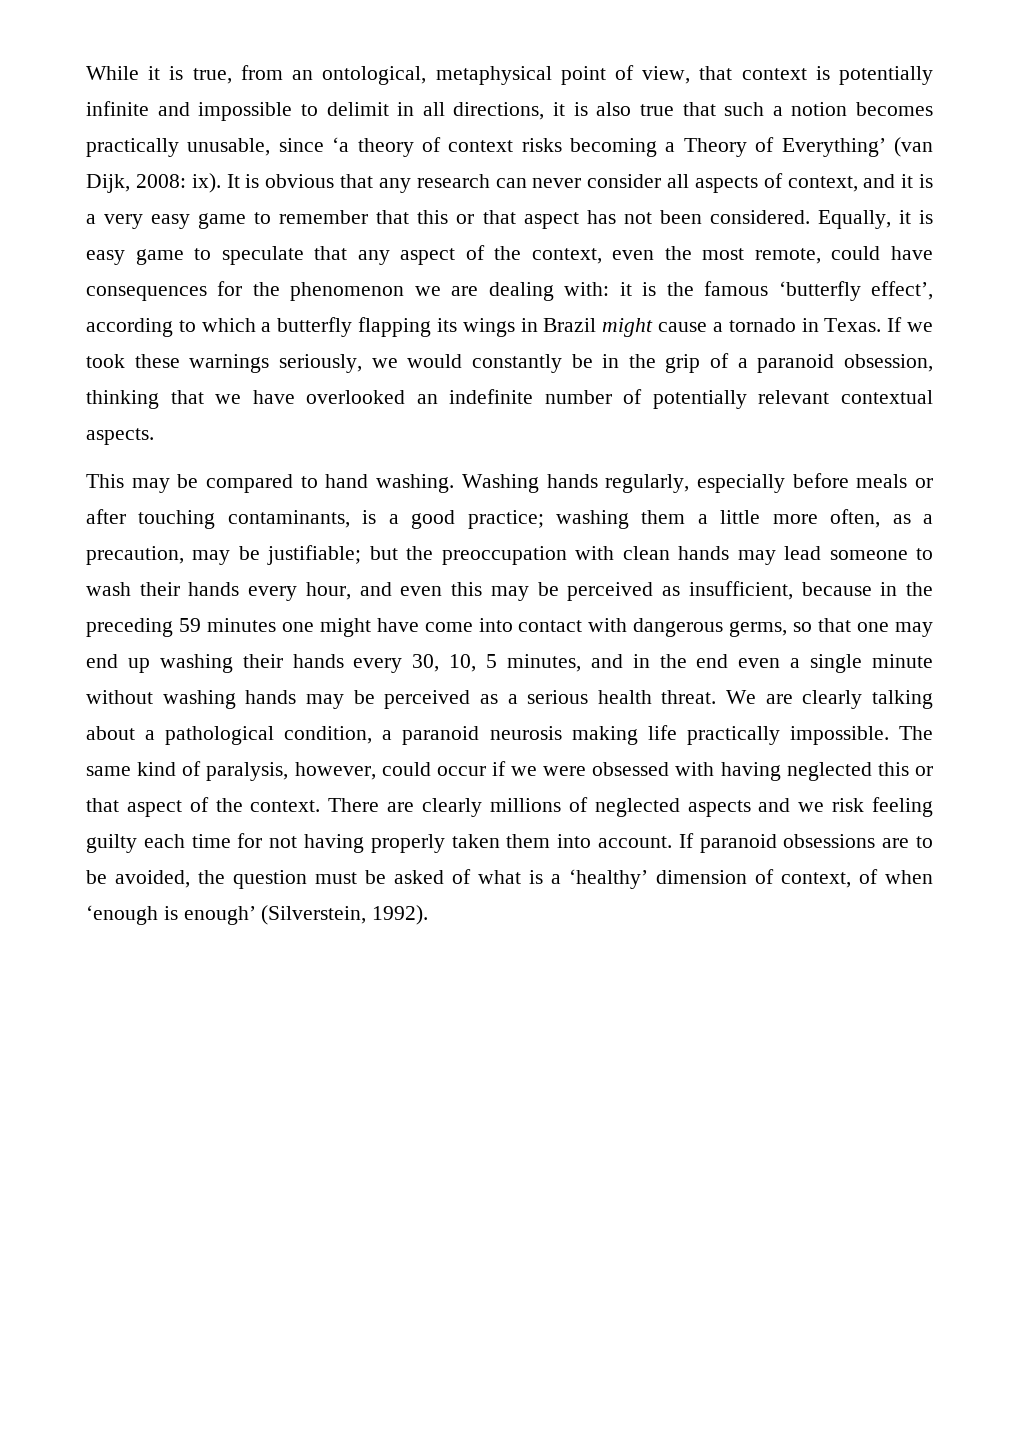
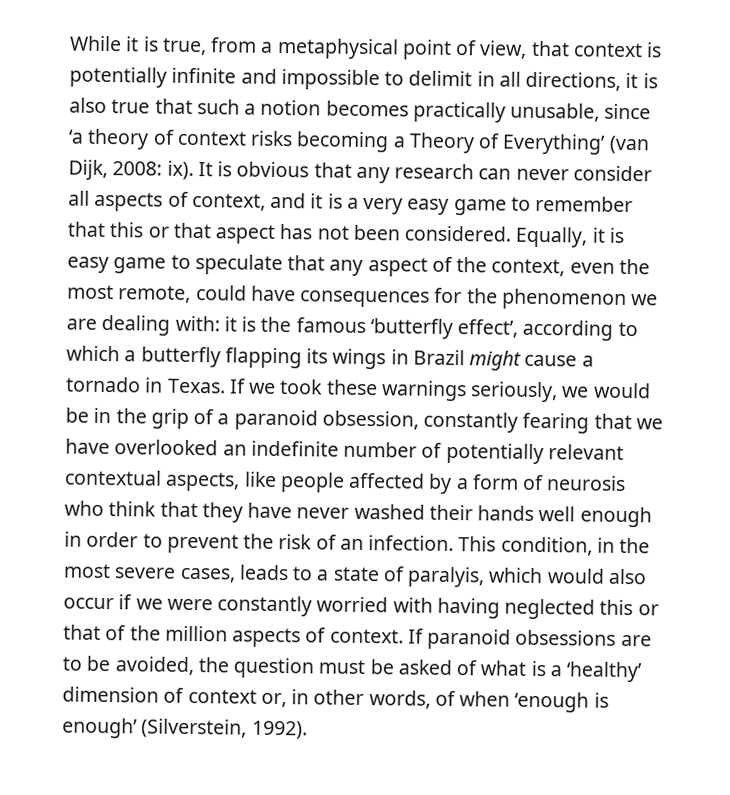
- While it is true, from an ontological, metaphysical point of view, that context is potentially infinite and impossible to delimit in all directions, it is also true that such a notion becomes practically unusable, since ‘a theory of context risks becoming a Theory of Everything’ (van Dijk, 2008: ix).
+ While it is true, from a metaphysical point of view, that context is potentially infinite and impossible to delimit in all directions, it is also true that such a notion becomes practically unusable, since ‘a theory of context risks becoming a Theory of Everything’ (van Dijk, 2008: ix).
- If we took these warnings seriously, we would constantly be in the grip of a paranoid obsession, thinking that we have overlooked an indefinite number of potentially relevant contextual aspects.
- This may be compared to hand washing. Washing hands regularly, especially before meals or after touching contaminants, is a good practice; washing them a little more often, as a precaution, may be justifiable; but the preoccupation with clean hands may lead someone to wash their hands every hour, and even this may be perceived as insufficient, because in the preceding 59 minutes one might have come into contact with dangerous germs, so that one may end up washing their hands every 30, 10, 5 minutes, and in the end even a single minute without washing hands may be perceived as a serious health threat. We are clearly talking about a pathological condition, a paranoid neurosis making life practically impossible. The same kind of paralysis, however, could occur if we were obsessed with having neglected this or that aspect of the context. There are clearly millions of neglected aspects and we risk feeling guilty each time for not having properly taken them into account.
+ If we took these warnings seriously, we would be in the grip of a paranoid obsession, constantly fearing that we have overlooked an indefinite number of potentially relevant contextual aspects, like people affected by a form of neurosis who think that they have never washed their hands well enough in order to prevent the risk of an infection. This condition, in the most severe cases, leads to a state of paralyis, which would also occur if we were constantly worried with having neglected this or that of the million aspects of context.
- If paranoid obsessions are to be avoided, the question must be asked of what is a ‘healthy’ dimension of context, of when ‘enough is enough’ (Silverstein, 1992).
+ If paranoid obsessions are to be avoided, the question must be asked of what is a ‘healthy’ dimension of context or, in other words, of when ‘enough is enough’ (Silverstein, 1992).

